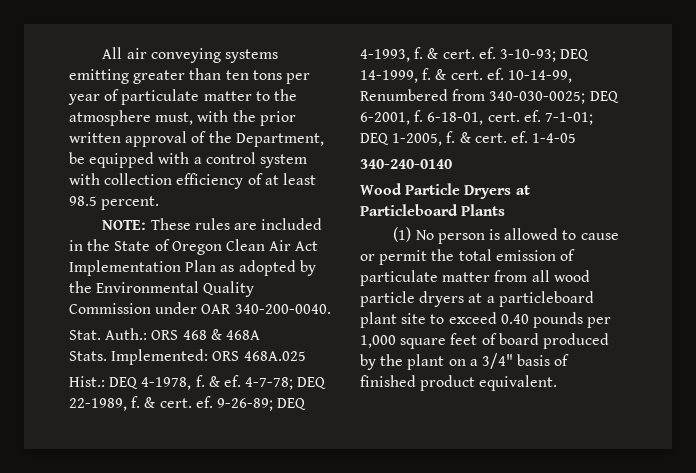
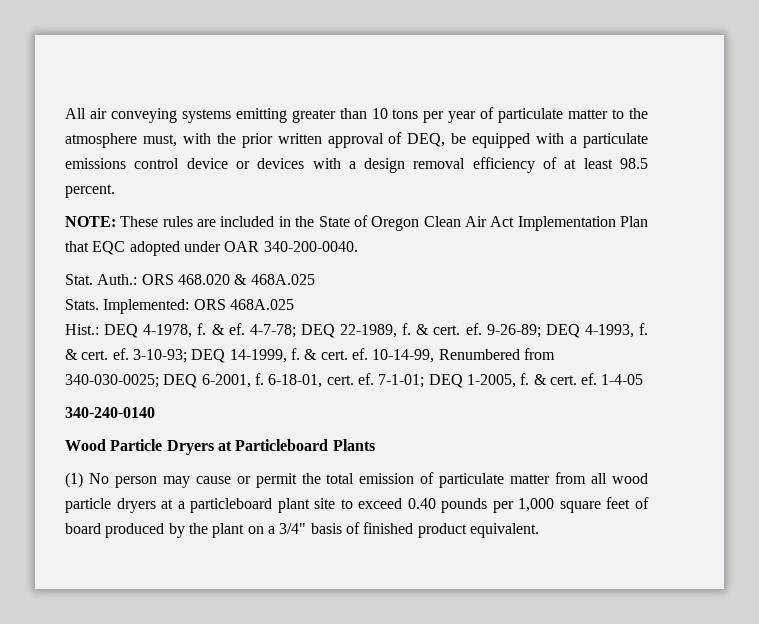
- All air conveying systems emitting greater than ten tons per year of particulate matter to the atmosphere must, with the prior written approval of the Department, be equipped with a control system with collection efficiency of at least 98.5 percent.
+ All air conveying systems emitting greater than 10 tons per year of particulate matter to the atmosphere must, with the prior written approval of DEQ, be equipped with a particulate emissions control device or devices with a design removal efficiency of at least 98.5 percent.
- NOTE: These rules are included in the State of Oregon Clean Air Act Implementation Plan as adopted by the Environmental Quality Commission under OAR 340-200-0040.
+ NOTE: These rules are included in the State of Oregon Clean Air Act Implementation Plan that EQC adopted under OAR 340-200-0040.
- Auth.: ORS 468 & 468A
+ Auth.: ORS 468.020 & 468A.025
- (1) No person is allowed to cause or permit the total emission of particulate matter from all wood particle dryers at a particleboard plant site to exceed 0.40 pounds per 1,000 square feet of board produced by the plant on a 3/4" basis of finished product equivalent.
+ (1) No person may cause or permit the total emission of particulate matter from all wood particle dryers at a particleboard plant site to exceed 0.40 pounds per 1,000 square feet of board produced by the plant on a 3/4" basis of finished product equivalent.

